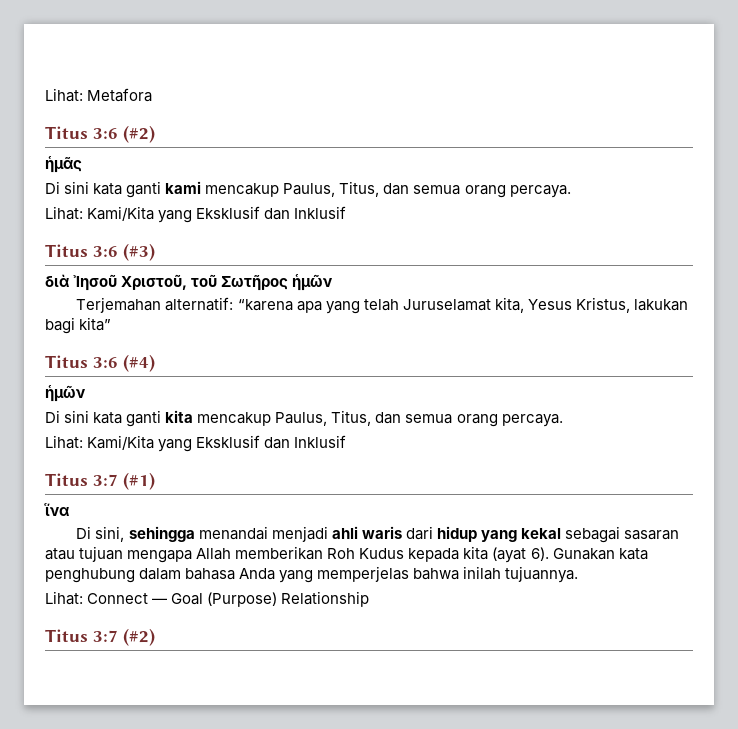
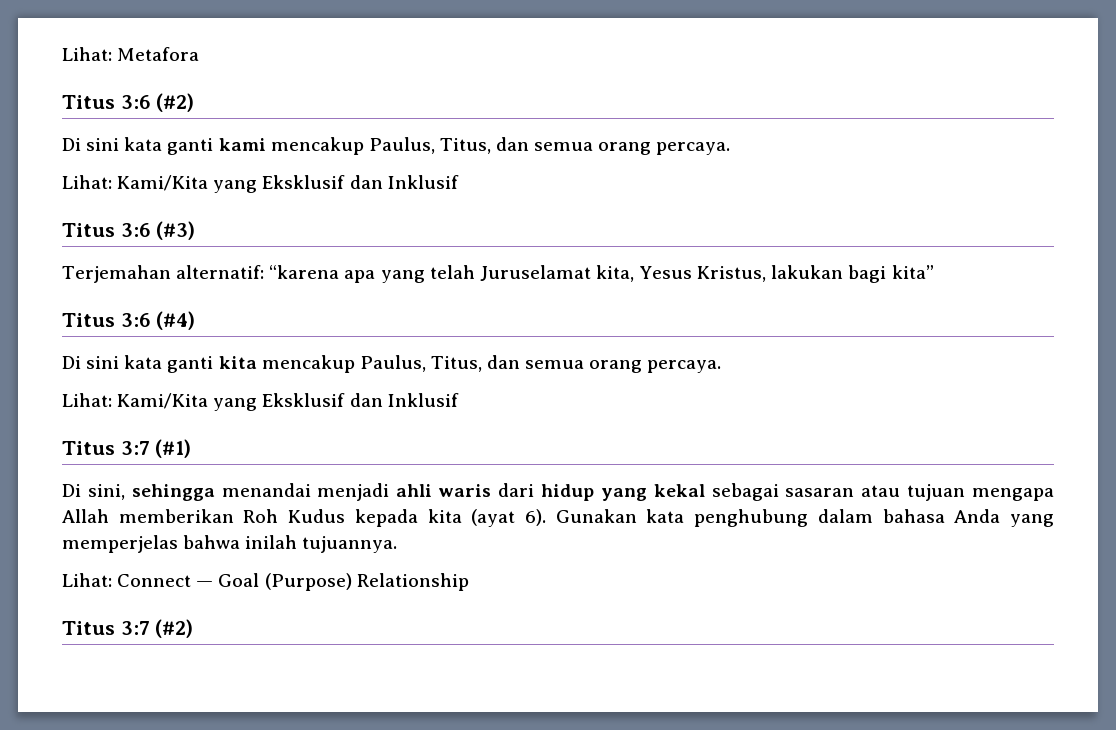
- ἡμᾶς
- διὰ Ἰησοῦ Χριστοῦ, τοῦ Σωτῆρος ἡμῶν
  Titus 3:6 (#4)
- ἡμῶν
- ἵνα

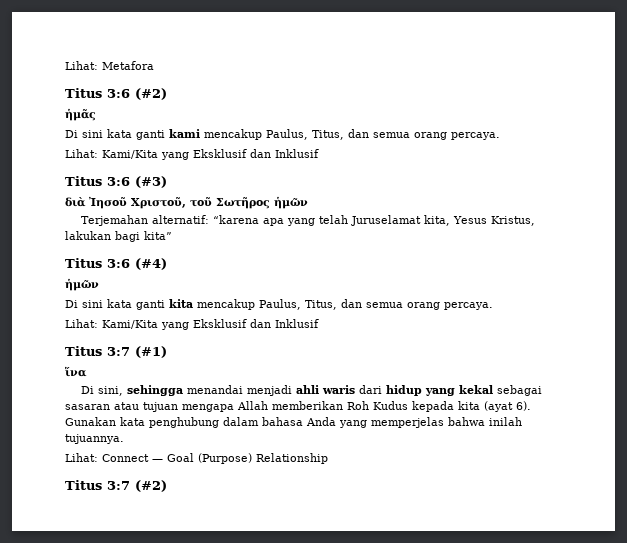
+ ἡμᾶς
+ διὰ Ἰησοῦ Χριστοῦ, τοῦ Σωτῆρος ἡμῶν
  Titus 3:6 (#4)
+ ἡμῶν
+ ἵνα

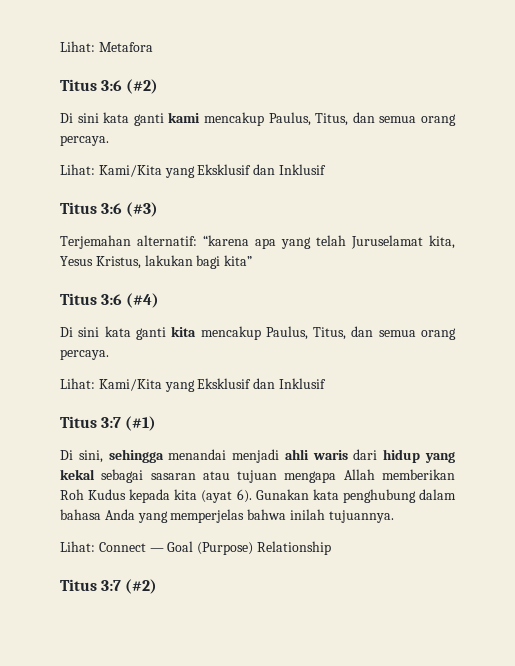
- ἡμᾶς
- διὰ Ἰησοῦ Χριστοῦ, τοῦ Σωτῆρος ἡμῶν
  Titus 3:6 (#4)
- ἡμῶν
- ἵνα

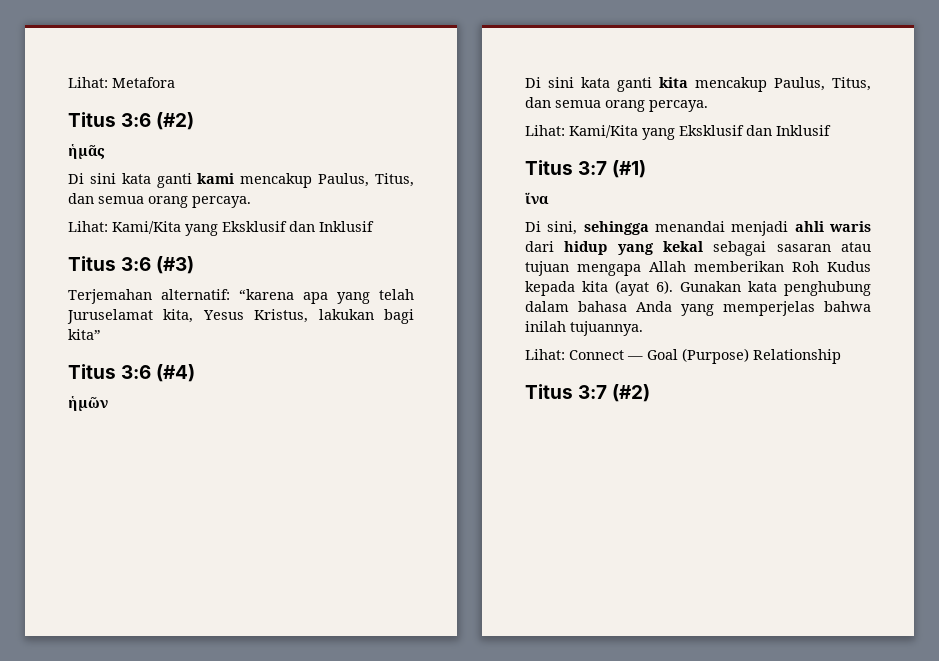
+ ἡμᾶς
+ ἡμῶν
+ ἵνα

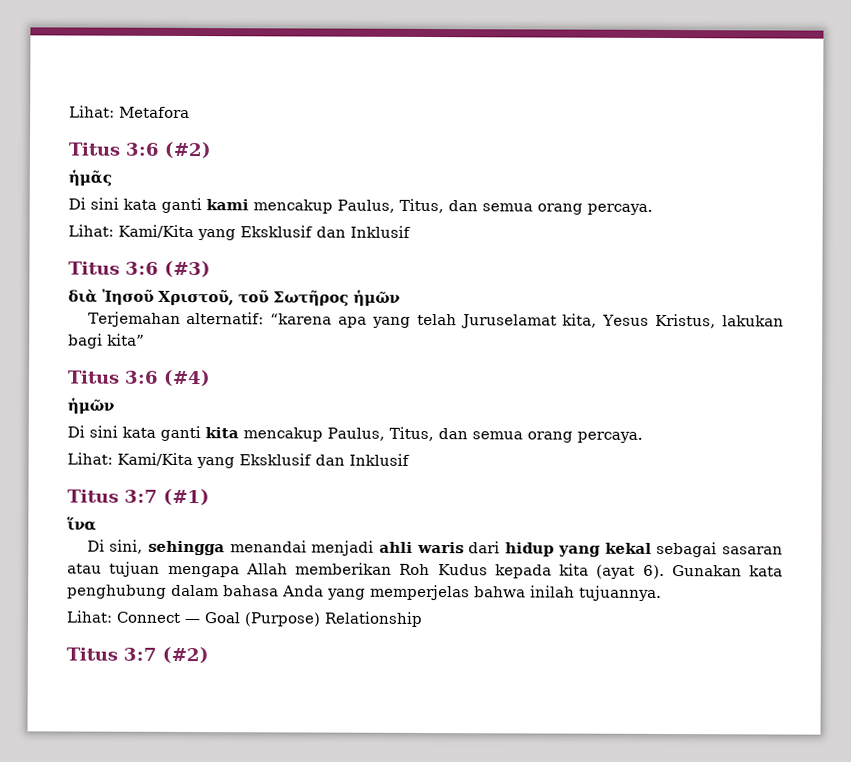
+ διὰ Ἰησοῦ Χριστοῦ, τοῦ Σωτῆρος ἡμῶν

